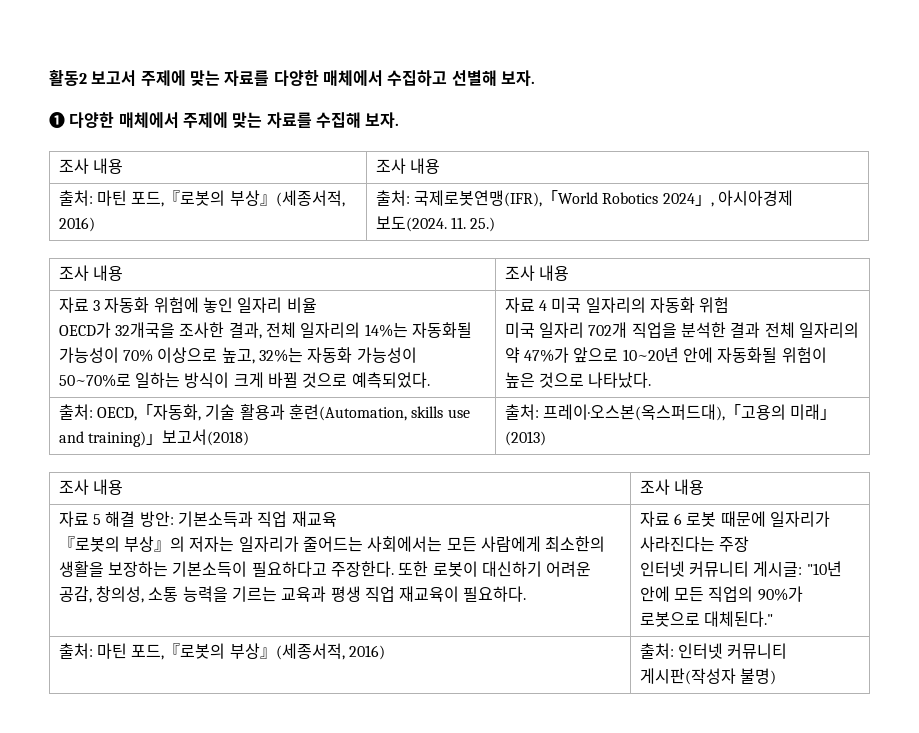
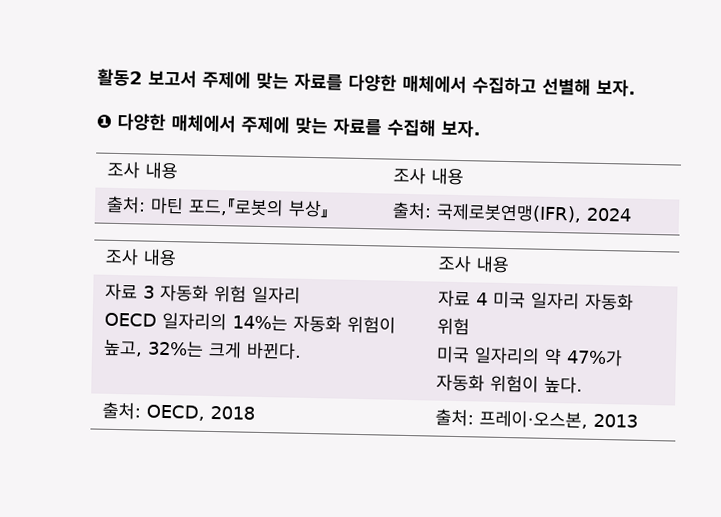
- 출처: 마틴 포드,『로봇의 부상』(세종서적, 2016) | 출처: 국제로봇연맹(IFR),「World Robotics 2024」, 아시아경제 보도(2024. 11. 25.)
+ 출처: 마틴 포드,『로봇의 부상』 | 출처: 국제로봇연맹(IFR), 2024
- 자료 3 자동화 위험에 놓인 일자리 비율
- OECD가 32개국을 조사한 결과, 전체 일자리의 14%는 자동화될 가능성이 70% 이상으로 높고, 32%는 자동화 가능성이 50~70%로 일하는 방식이 크게 바뀔 것으로 예측되었다.
+ 자료 3 자동화 위험 일자리
+ OECD 일자리의 14%는 자동화 위험이 높고, 32%는 크게 바뀐다.
- 자료 4 미국 일자리의 자동화 위험
+ 자료 4 미국 일자리 자동화 위험
- 미국 일자리 702개 직업을 분석한 결과 전체 일자리의 약 47%가 앞으로 10~20년 안에 자동화될 위험이 높은 것으로 나타났다.
- 출처: OECD,「자동화, 기술 활용과 훈련(Automation, skills use and training)」보고서(2018) | 출처: 프레이·오스본(옥스퍼드대),「고용의 미래」(2013)
- 조사 내용 | 조사 내용
- 자료 5 해결 방안: 기본소득과 직업 재교육
- 『로봇의 부상』의 저자는 일자리가 줄어드는 사회에서는 모든 사람에게 최소한의 생활을 보장하는 기본소득이 필요하다고 주장한다. 또한 로봇이 대신하기 어려운 공감, 창의성, 소통 능력을 기르는 교육과 평생 직업 재교육이 필요하다. | 자료 6 로봇 때문에 일자리가 사라진다는 주장
- 인터넷 커뮤니티 게시글: "10년 안에 모든 직업의 90%가 로봇으로 대체된다."
- 출처: 마틴 포드,『로봇의 부상』(세종서적, 2016) | 출처: 인터넷 커뮤니티 게시판(작성자 불명)
+ 미국 일자리의 약 47%가 자동화 위험이 높다.
+ 출처: OECD, 2018 | 출처: 프레이·오스본, 2013

